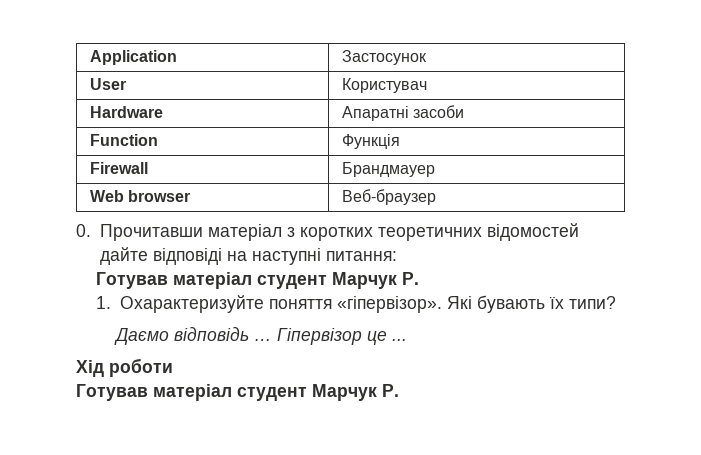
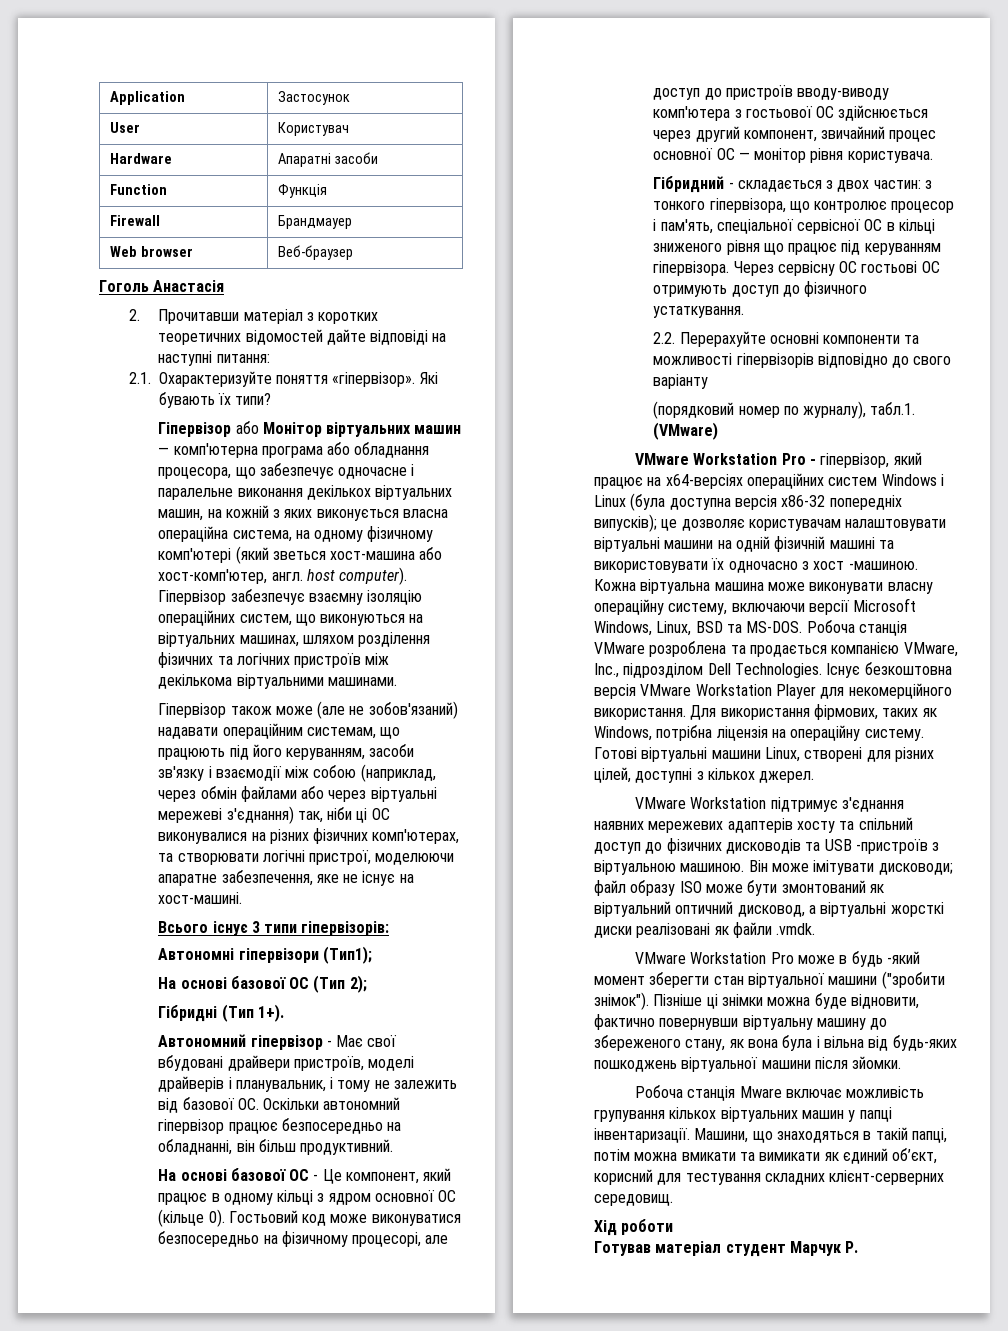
- 0. Прочитавши матеріал з коротких теоретичних відомостей дайте відповіді на наступні питання:
- Готував матеріал студент Марчук Р.
- 1. Охарактеризуйте поняття «гіпервізор».
+ Гоголь Анастасія
+ 2. Прочитавши матеріал з коротких теоретичних відомостей дайте відповіді на наступні питання:
+ 2.1. Охарактеризуйте поняття «гіпервізор».
- Даємо відповідь … Гіпервізор це ...
+ Гіпервізор або Монітор віртуальних машин — комп'ютерна програма або обладнання процесора, що забезпечує одночасне і паралельне виконання декількох віртуальних машин, на кожній з яких виконується власна операційна система, на одному фізичному комп'ютері (який зветься хост-машина або хост-комп'ютер, англ. host computer). Гіпервізор забезпечує взаємну ізоляцію операційних систем, що виконуються на віртуальних машинах, шляхом розділення фізичних та логічних пристроїв між декількома віртуальними машинами.
+ Гіпервізор також може (але не зобов'язаний) надавати операційним системам, що працюють під його керуванням, засоби зв'язку і взаємодії між собою (наприклад, через обмін файлами або через віртуальні мережеві з'єднання) так, ніби ці ОС виконувалися на різних фізичних комп'ютерах, та створювати логічні пристрої, моделюючи апаратне забезпечення, яке не існує на хост-машині.
+ Всього існує 3 типи гіпервізорів:
+ Автономні гіпервізори (Тип1);
+ На основі базової ОС (Тип 2);
+ Гібридні (Тип 1+).
+ Автономний гіпервізор - Має свої вбудовані драйвери пристроїв, моделі драйверів і планувальник, і тому не залежить від базової ОС. Оскільки автономний гіпервізор працює безпосередньо на обладнанні, він більш продуктивний.
+ На основі базової ОС - Це компонент, який працює в одному кільці з ядром основної ОС (кільце 0). Гостьовий код може виконуватися безпосередньо на фізичному процесорі, але доступ до пристроїв вводу-виводу комп'ютера з гостьової ОС здійснюється через другий компонент, звичайний процес основної ОС — монітор рівня користувача.
+ Гібридний - складається з двох частин: з тонкого гіпервізора, що контролює процесор і пам'ять, спеціальної сервісної ОС в кільці зниженого рівня що працює під керуванням гіпервізора. Через сервісну ОС гостьові ОС отримують доступ до фізичного устаткування.
+ 2.2. Перерахуйте основні компоненти та можливості гіпервізорів відповідно до свого варіанту
+ (порядковий номер по журналу), табл.1. (VMware)
+ VMware Workstation Pro - гіпервізор, який працює на x64-версіях операційних систем Windows і Linux (була доступна версія x86-32 попередніх випусків); це дозволяє користувачам налаштовувати віртуальні машини на одній фізичній машині та використовувати їх одночасно з хост -машиною. Кожна віртуальна машина може виконувати власну операційну систему, включаючи версії Microsoft Windows, Linux, BSD та MS-DOS. Робоча станція VMware розроблена та продається компанією VMware, Inc., підрозділом Dell Technologies. Існує безкоштовна версія VMware Workstation Player для некомерційного використання. Для використання фірмових, таких як Windows, потрібна ліцензія на операційну систему. Готові віртуальні машини Linux, створені для різних цілей, доступні з кількох джерел.
+ VMware Workstation підтримує з'єднання наявних мережевих адаптерів хосту та спільний доступ до фізичних дисководів та USB -пристроїв з віртуальною машиною. Він може імітувати дисководи; файл образу ISO може бути змонтований як віртуальний оптичний дисковод, а віртуальні жорсткі диски реалізовані як файли .vmdk.
+ VMware Workstation Pro може в будь -який момент зберегти стан віртуальної машини ("зробити знімок"). Пізніше ці знімки можна буде відновити, фактично повернувши віртуальну машину до збереженого стану, як вона була і вільна від будь-яких пошкоджень віртуальної машини після зйомки.
+ Робоча станція Mware включає можливість групування кількох віртуальних машин у папці інвентаризації. Машини, що знаходяться в такій папці, потім можна вмикати та вимикати як єдиний об’єкт, корисний для тестування складних клієнт-серверних середовищ.

